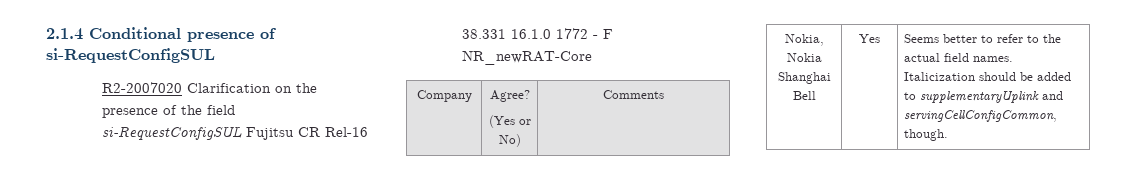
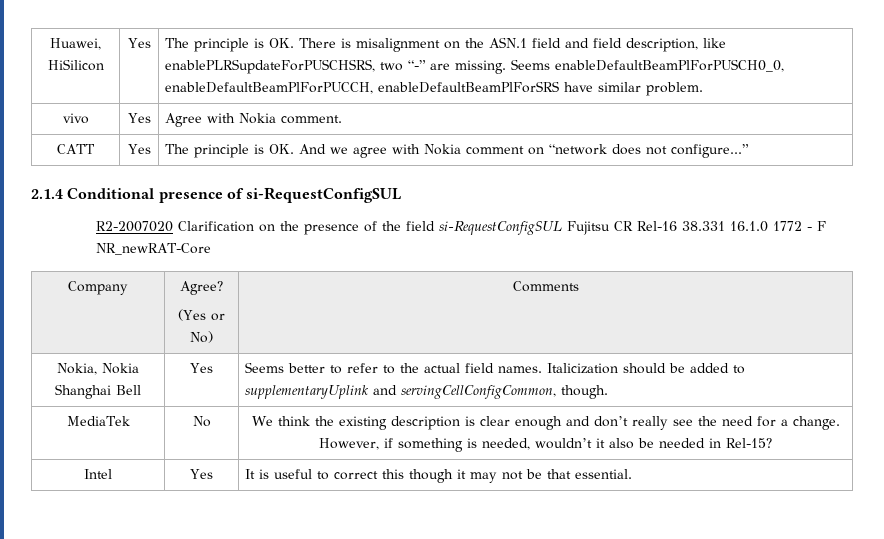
+ Huawei, HiSilicon | Yes | The principle is OK. There is misalignment on the ASN.1 field and field description, like enablePLRSupdateForPUSCHSRS, two “-” are missing. Seems enableDefaultBeamPlForPUSCH0_0, enableDefaultBeamPlForPUCCH, enableDefaultBeamPlForSRS have similar problem.
+ vivo | Yes | Agree with Nokia comment.
+ CATT | Yes | The principle is OK. And we agree with Nokia comment on “network does not configure...”
+ MediaTek | No | We think the existing description is clear enough and don’t really see the need for a change. However, if something is needed, wouldn’t it also be needed in Rel-15?
+ Intel | Yes | It is useful to correct this though it may not be that essential.

